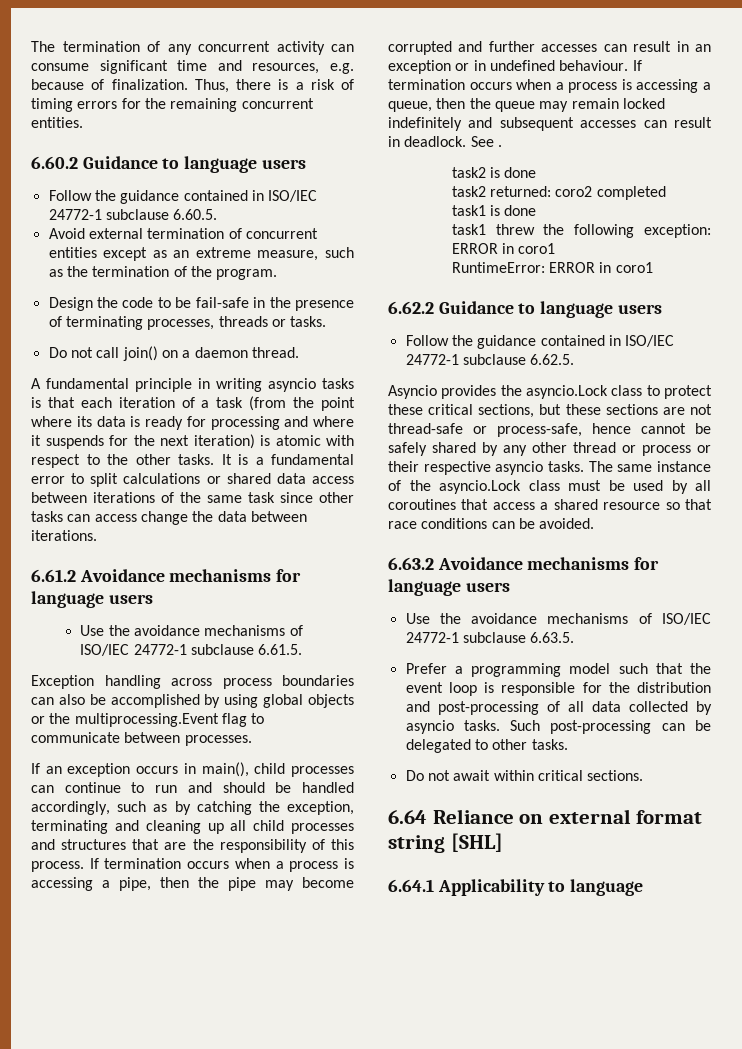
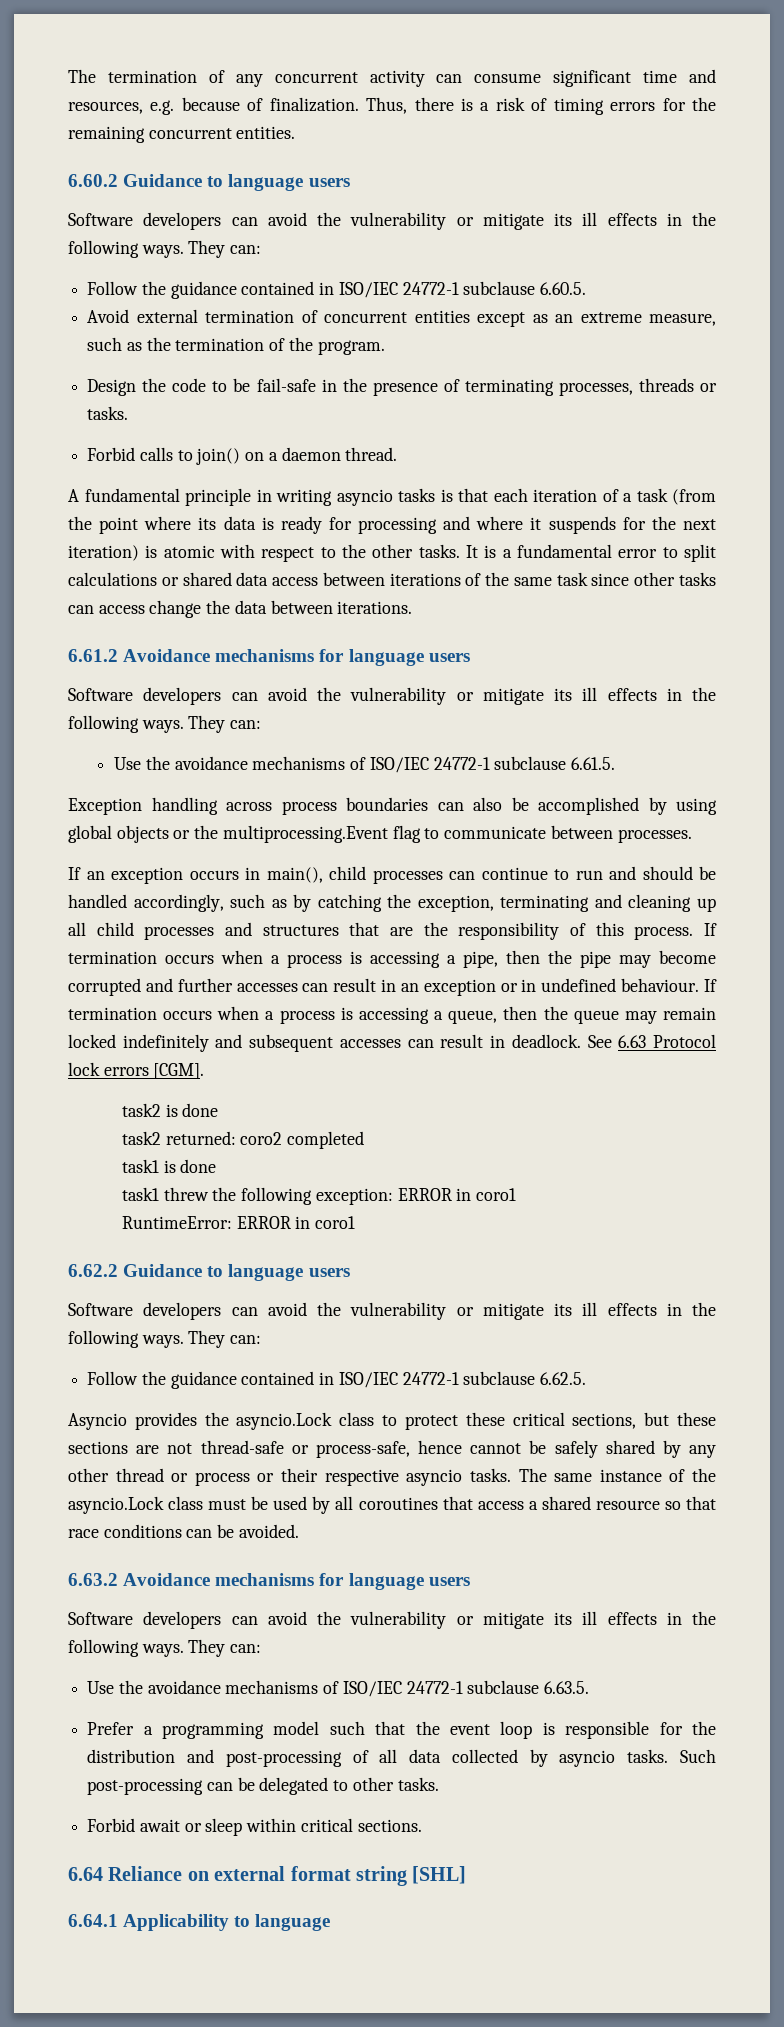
  6.60.2 Guidance to language users
+ Software developers can avoid the vulnerability or mitigate its ill effects in the following ways. They can:
- Do not call join() on a daemon thread.
+ Forbid calls to join() on a daemon thread.
  6.61.2 Avoidance mechanisms for language users
+ Software developers can avoid the vulnerability or mitigate its ill effects in the following ways. They can:
- See .
+ See 6.63 Protocol lock errors [CGM].
  6.62.2 Guidance to language users
+ Software developers can avoid the vulnerability or mitigate its ill effects in the following ways. They can:
  6.63.2 Avoidance mechanisms for language users
+ Software developers can avoid the vulnerability or mitigate its ill effects in the following ways. They can:
- Do not await within critical sections.
+ Forbid await or sleep within critical sections.

